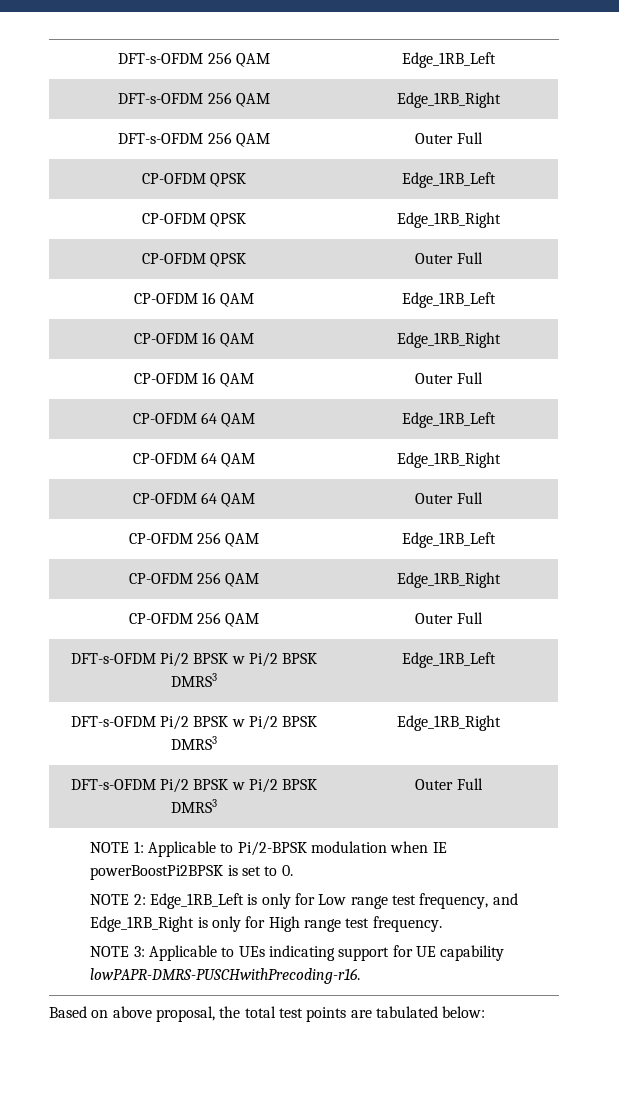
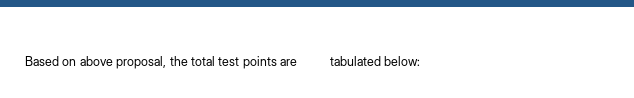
- DFT-s-OFDM 256 QAM | Edge_1RB_Left
- DFT-s-OFDM 256 QAM | Edge_1RB_Right
- DFT-s-OFDM 256 QAM | Outer Full
- CP-OFDM QPSK | Edge_1RB_Left
- CP-OFDM QPSK | Edge_1RB_Right
- CP-OFDM QPSK | Outer Full
- CP-OFDM 16 QAM | Edge_1RB_Left
- CP-OFDM 16 QAM | Edge_1RB_Right
- CP-OFDM 16 QAM | Outer Full
- CP-OFDM 64 QAM | Edge_1RB_Left
- CP-OFDM 64 QAM | Edge_1RB_Right
- CP-OFDM 64 QAM | Outer Full
- CP-OFDM 256 QAM | Edge_1RB_Left
- CP-OFDM 256 QAM | Edge_1RB_Right
- CP-OFDM 256 QAM | Outer Full
- DFT-s-OFDM Pi/2 BPSK w Pi/2 BPSK DMRS3 | Edge_1RB_Left
- DFT-s-OFDM Pi/2 BPSK w Pi/2 BPSK DMRS3 | Edge_1RB_Right
- DFT-s-OFDM Pi/2 BPSK w Pi/2 BPSK DMRS3 | Outer Full
- NOTE 1: Applicable to Pi/2-BPSK modulation when IE powerBoostPi2BPSK is set to 0.
- NOTE 2: Edge_1RB_Left is only for Low range test frequency, and Edge_1RB_Right is only for High range test frequency.
- NOTE 3: Applicable to UEs indicating support for UE capability lowPAPR-DMRS-PUSCHwithPrecoding-r16.

